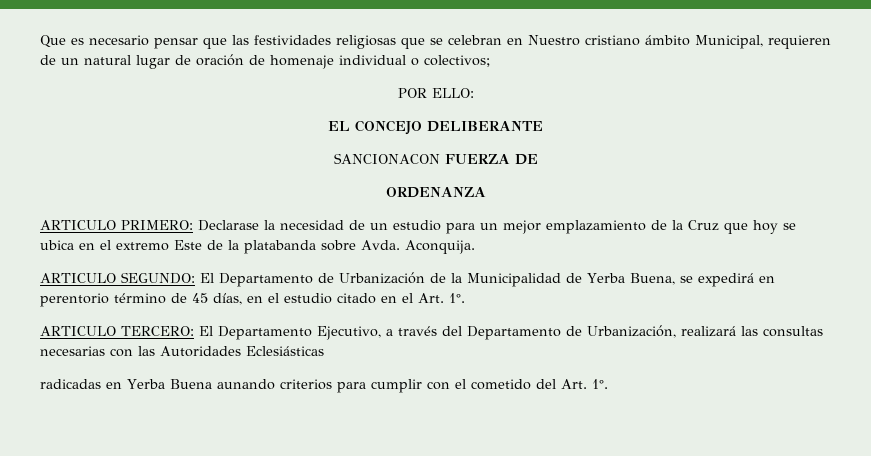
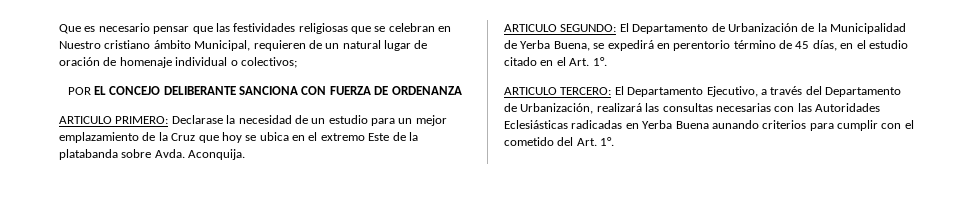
- POR ELLO:
- EL CONCEJO DELIBERANTE
- SANCIONACON FUERZA DE
- ORDENANZA
+ POR EL CONCEJO DELIBERANTE SANCIONA CON FUERZA DE ORDENANZA
- ARTICULO TERCERO: El Departamento Ejecutivo, a través del Departamento de Urbanización, realizará las consultas necesarias con las Autoridades Eclesiásticas
- radicadas en Yerba Buena aunando criterios para cumplir con el cometido del Art. 1°.
+ ARTICULO TERCERO: El Departamento Ejecutivo, a través del Departamento de Urbanización, realizará las consultas necesarias con las Autoridades Eclesiásticas radicadas en Yerba Buena aunando criterios para cumplir con el cometido del Art. 1°.

